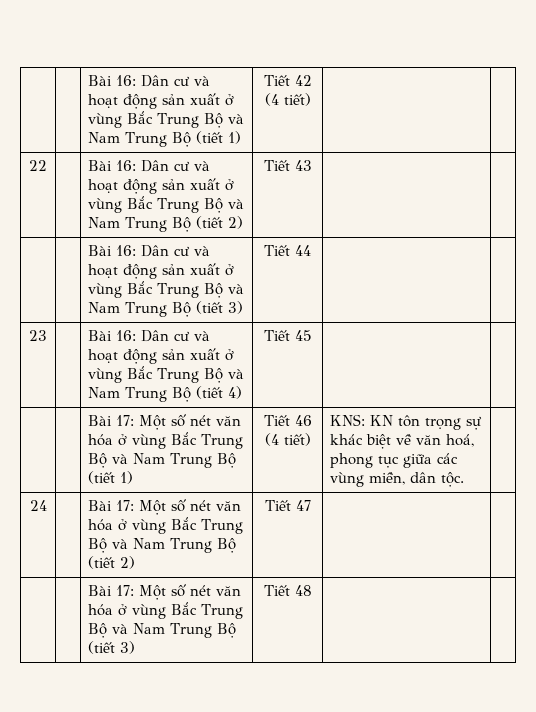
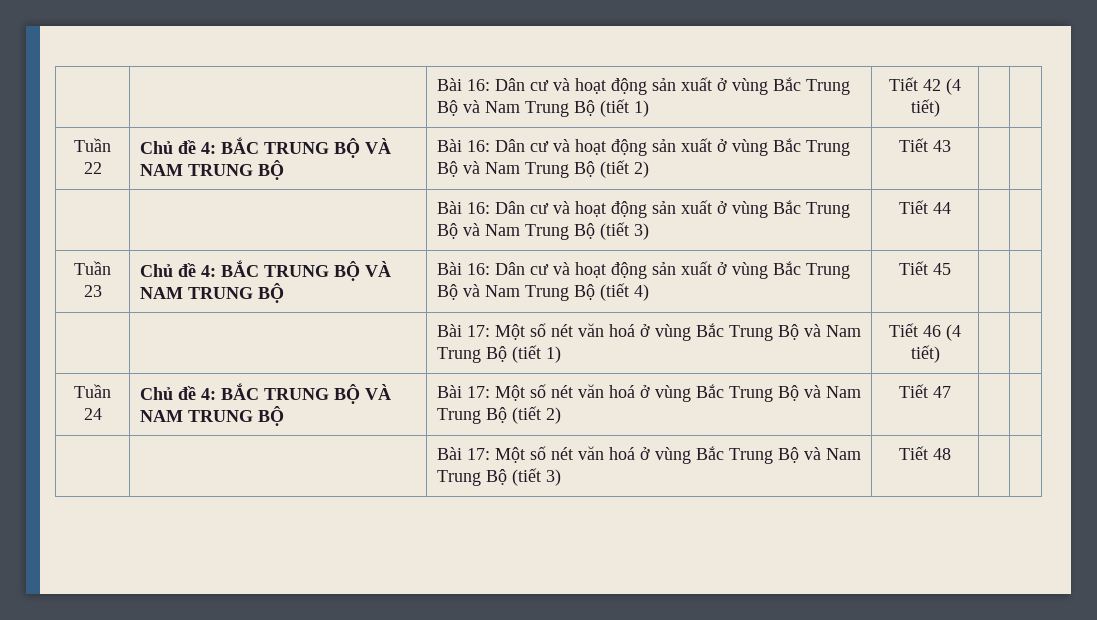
- 22 | | Bài 16: Dân cư và hoạt động sản xuất ở vùng Bắc Trung Bộ và Nam Trung Bộ (tiết 2) | Tiết 43 | |
+ Tuần 22 | Chủ đề 4: BẮC TRUNG BỘ VÀ NAM TRUNG BỘ | Bài 16: Dân cư và hoạt động sản xuất ở vùng Bắc Trung Bộ và Nam Trung Bộ (tiết 2) | Tiết 43 | |
- 23 | | Bài 16: Dân cư và hoạt động sản xuất ở vùng Bắc Trung Bộ và Nam Trung Bộ (tiết 4) | Tiết 45 | |
+ Tuần 23 | Chủ đề 4: BẮC TRUNG BỘ VÀ NAM TRUNG BỘ | Bài 16: Dân cư và hoạt động sản xuất ở vùng Bắc Trung Bộ và Nam Trung Bộ (tiết 4) | Tiết 45 | |
- | | Bài 17: Một số nét văn hóa ở vùng Bắc Trung Bộ và Nam Trung Bộ (tiết 1) | Tiết 46 (4 tiết) | KNS: KN tôn trọng sự khác biệt về văn hoá, phong tục giữa các vùng miền, dân tộc. |
- 24 | | Bài 17: Một số nét văn hóa ở vùng Bắc Trung Bộ và Nam Trung Bộ (tiết 2) | Tiết 47 | |
+ | | Bài 17: Một số nét văn hoá ở vùng Bắc Trung Bộ và Nam Trung Bộ (tiết 1) | Tiết 46 (4 tiết) | |
+ Tuần 24 | Chủ đề 4: BẮC TRUNG BỘ VÀ NAM TRUNG BỘ | Bài 17: Một số nét văn hoá ở vùng Bắc Trung Bộ và Nam Trung Bộ (tiết 2) | Tiết 47 | |
- | | Bài 17: Một số nét văn hóa ở vùng Bắc Trung Bộ và Nam Trung Bộ (tiết 3) | Tiết 48 | |
+ | | Bài 17: Một số nét văn hoá ở vùng Bắc Trung Bộ và Nam Trung Bộ (tiết 3) | Tiết 48 | |

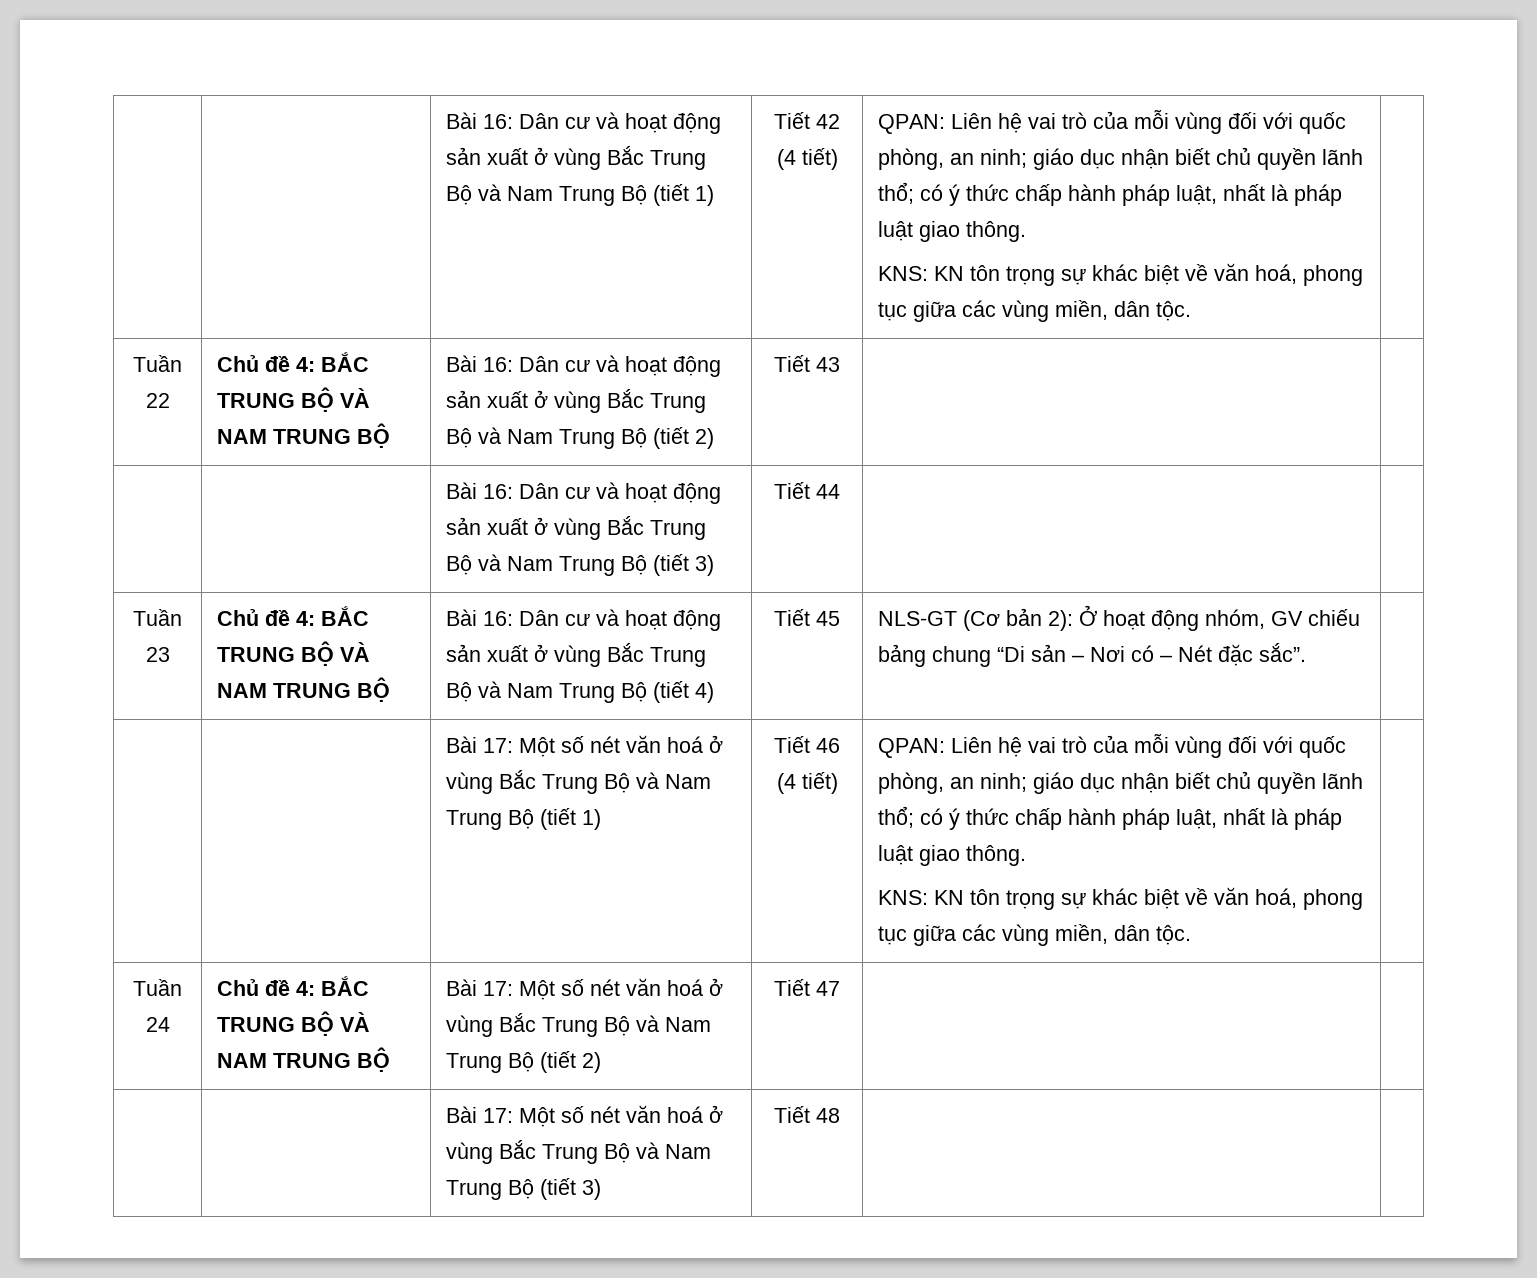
- Tiết 42 (4 tiết)
+ Tiết 42 (4 tiết) | QPAN: Liên hệ vai trò của mỗi vùng đối với quốc phòng, an ninh; giáo dục nhận biết chủ quyền lãnh thổ; có ý thức chấp hành pháp luật, nhất là pháp luật giao thông.
+ KNS: KN tôn trọng sự khác biệt về văn hoá, phong tục giữa các vùng miền, dân tộc.
+ NLS-GT (Cơ bản 2): Ở hoạt động nhóm, GV chiếu bảng chung “Di sản – Nơi có – Nét đặc sắc”.
- Tiết 46 (4 tiết)
+ Tiết 46 (4 tiết) | QPAN: Liên hệ vai trò của mỗi vùng đối với quốc phòng, an ninh; giáo dục nhận biết chủ quyền lãnh thổ; có ý thức chấp hành pháp luật, nhất là pháp luật giao thông.
+ KNS: KN tôn trọng sự khác biệt về văn hoá, phong tục giữa các vùng miền, dân tộc.

